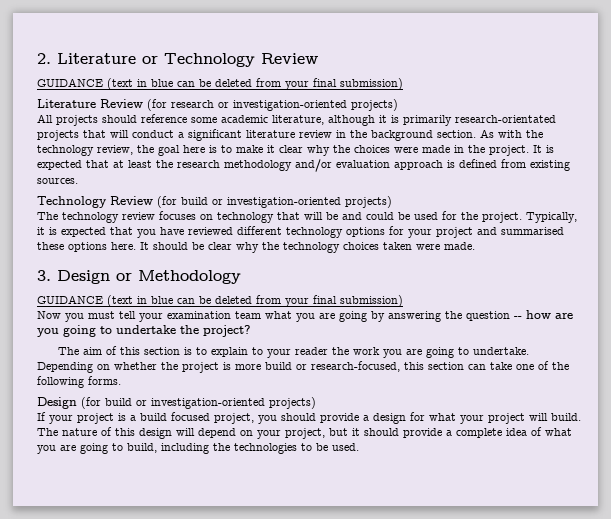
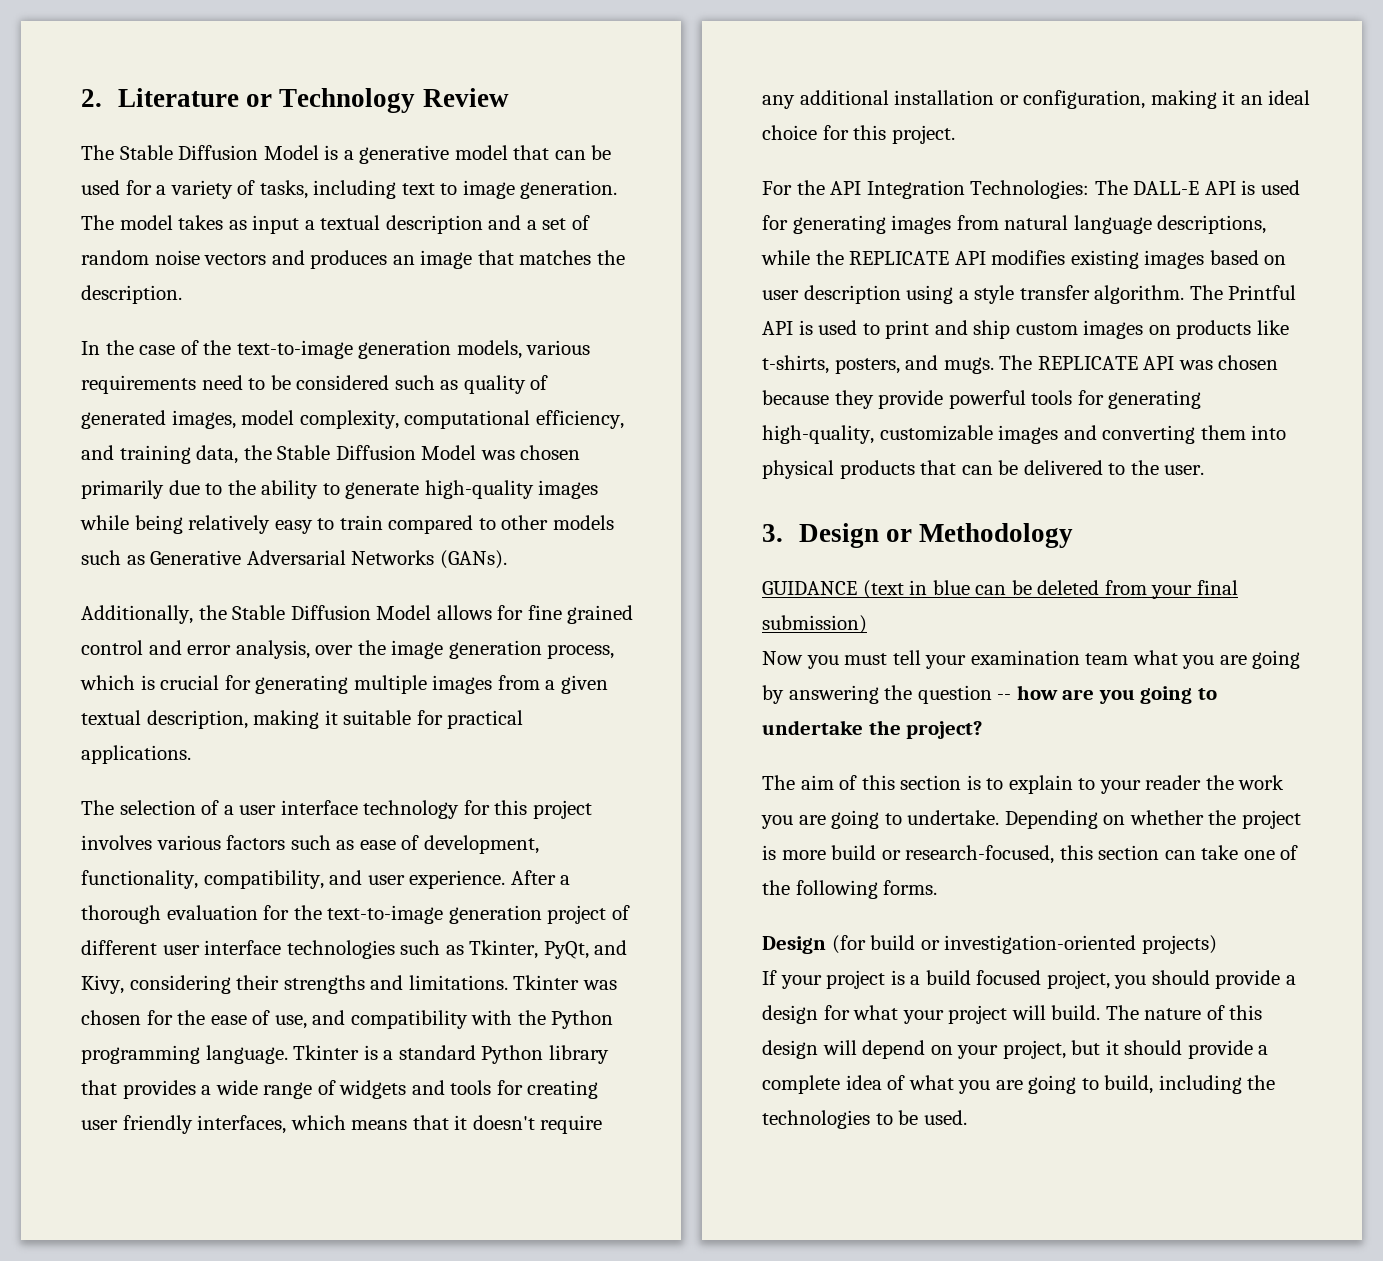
  2. Literature or Technology Review
- GUIDANCE (text in blue can be deleted from your final submission)
- Literature Review (for research or investigation-oriented projects)
- All projects should reference some academic literature, although it is primarily research-orientated projects that will conduct a significant literature review in the background section. As with the technology review, the goal here is to make it clear why the choices were made in the project. It is expected that at least the research methodology and/or evaluation approach is defined from existing sources.
- Technology Review (for build or investigation-oriented projects)
- The technology review focuses on technology that will be and could be used for the project. Typically, it is expected that you have reviewed different technology options for your project and summarised these options here. It should be clear why the technology choices taken were made.
+ The Stable Diffusion Model is a generative model that can be used for a variety of tasks, including text to image generation. The model takes as input a textual description and a set of random noise vectors and produces an image that matches the description.
+ In the case of the text-to-image generation models, various requirements need to be considered such as quality of generated images, model complexity, computational efficiency, and training data, the Stable Diffusion Model was chosen primarily due to the ability to generate high-quality images while being relatively easy to train compared to other models such as Generative Adversarial Networks (GANs).
+ Additionally, the Stable Diffusion Model allows for fine grained control and error analysis, over the image generation process, which is crucial for generating multiple images from a given textual description, making it suitable for practical applications.
+ The selection of a user interface technology for this project involves various factors such as ease of development, functionality, compatibility, and user experience. After a thorough evaluation for the text-to-image generation project of different user interface technologies such as Tkinter, PyQt, and Kivy, considering their strengths and limitations. Tkinter was chosen for the ease of use, and compatibility with the Python programming language. Tkinter is a standard Python library that provides a wide range of widgets and tools for creating user friendly interfaces, which means that it doesn't require any additional installation or configuration, making it an ideal choice for this project.
+ For the API Integration Technologies: The DALL-E API is used for generating images from natural language descriptions, while the REPLICATE API modifies existing images based on user description using a style transfer algorithm. The Printful API is used to print and ship custom images on products like t-shirts, posters, and mugs. The REPLICATE API was chosen because they provide powerful tools for generating high-quality, customizable images and converting them into physical products that can be delivered to the user.

